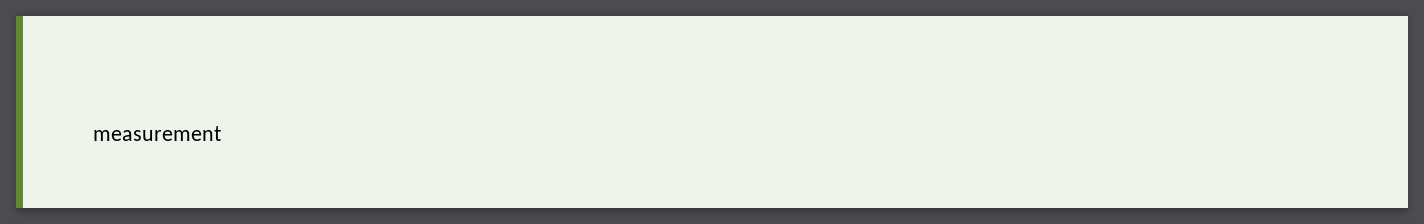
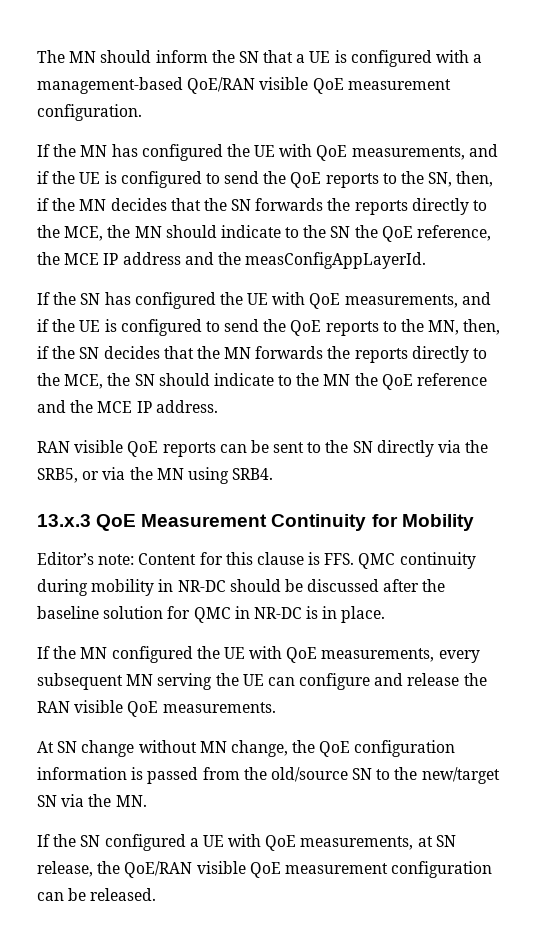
- measurement
+ The MN should inform the SN that a UE is configured with a management-based QoE/RAN visible QoE measurement configuration.
+ If the MN has configured the UE with QoE measurements, and if the UE is configured to send the QoE reports to the SN, then, if the MN decides that the SN forwards the reports directly to the MCE, the MN should indicate to the SN the QoE reference, the MCE IP address and the measConfigAppLayerId.
+ If the SN has configured the UE with QoE measurements, and if the UE is configured to send the QoE reports to the MN, then, if the SN decides that the MN forwards the reports directly to the MCE, the SN should indicate to the MN the QoE reference and the MCE IP address.
+ RAN visible QoE reports can be sent to the SN directly via the SRB5, or via the MN using SRB4.
+ 13.x.3 QoE Measurement Continuity for Mobility
+ Editor’s note: Content for this clause is FFS. QMC continuity during mobility in NR-DC should be discussed after the baseline solution for QMC in NR-DC is in place.
+ If the MN configured the UE with QoE measurements, every subsequent MN serving the UE can configure and release the RAN visible QoE measurements.
+ At SN change without MN change, the QoE configuration information is passed from the old/source SN to the new/target SN via the MN.
+ If the SN configured a UE with QoE measurements, at SN release, the QoE/RAN visible QoE measurement configuration can be released.

